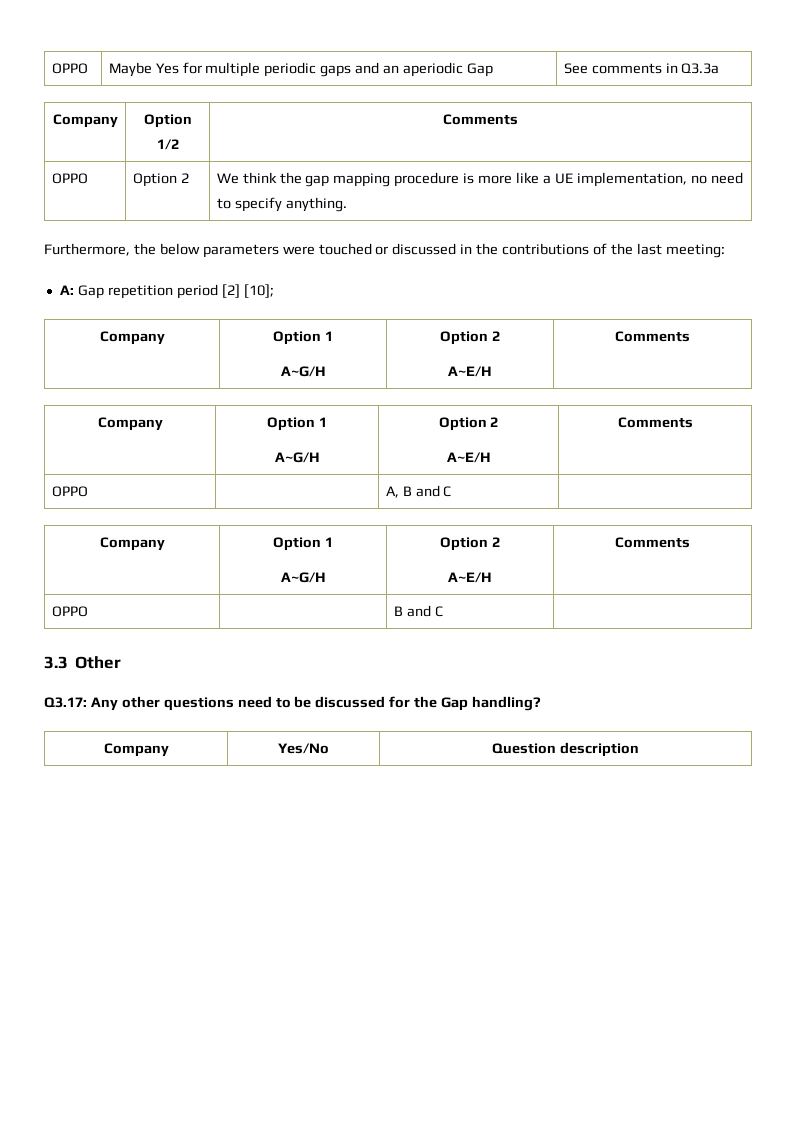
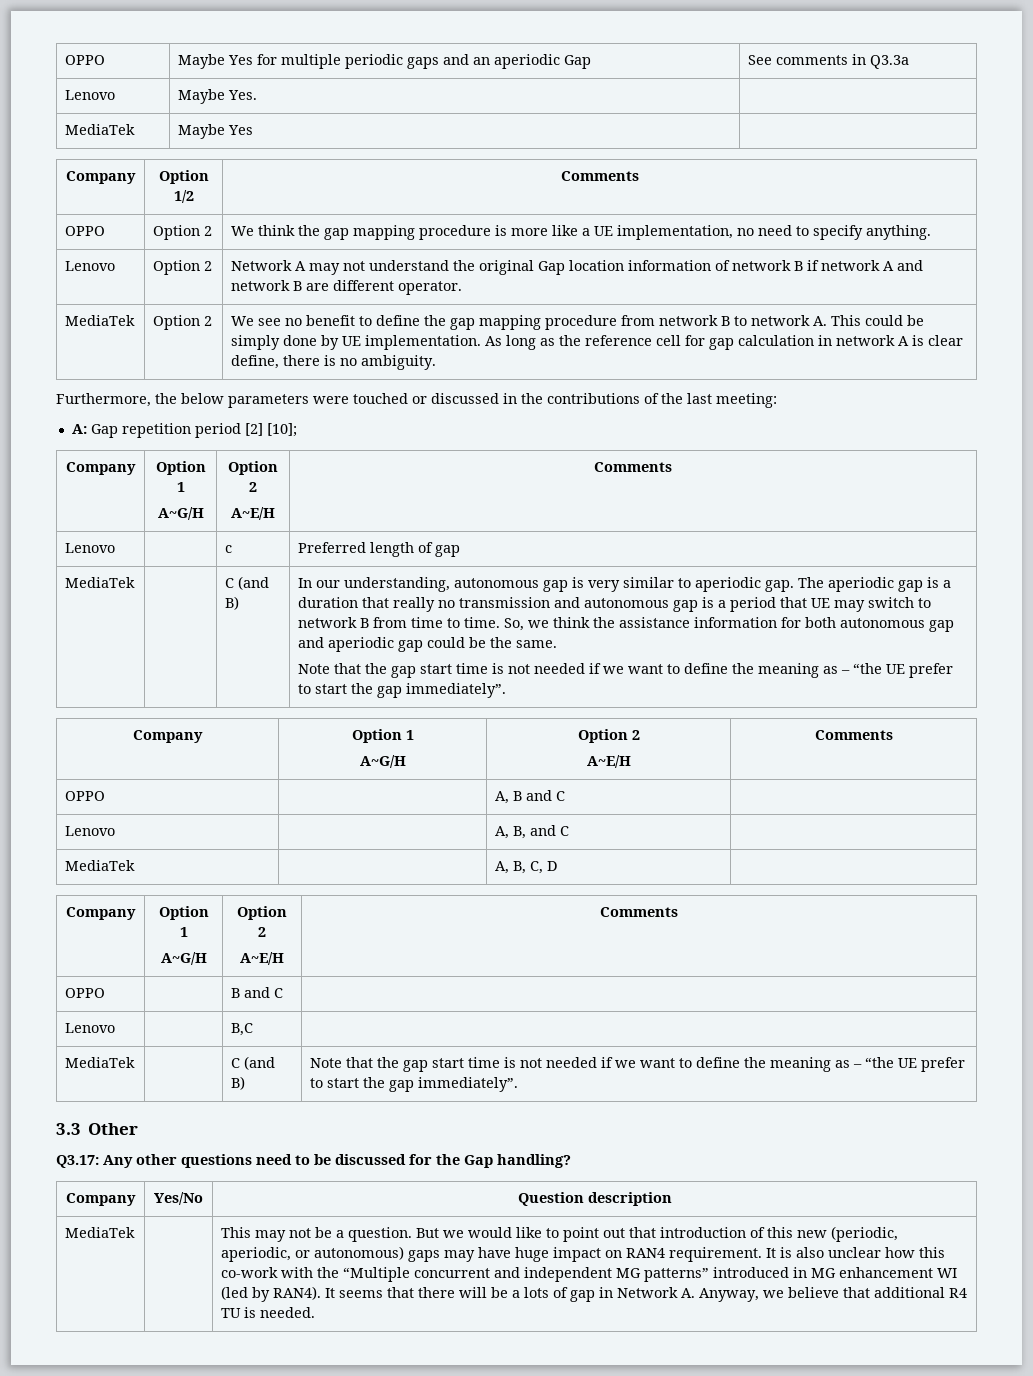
+ Lenovo | Maybe Yes. |
+ MediaTek | Maybe Yes |
+ Lenovo | Option 2 | Network A may not understand the original Gap location information of network B if network A and network B are different operator.
+ MediaTek | Option 2 | We see no benefit to define the gap mapping procedure from network B to network A. This could be simply done by UE implementation. As long as the reference cell for gap calculation in network A is clear define, there is no ambiguity.
+ Lenovo | | c | Preferred length of gap
+ MediaTek | | C (and B) | In our understanding, autonomous gap is very similar to aperiodic gap. The aperiodic gap is a duration that really no transmission and autonomous gap is a period that UE may switch to network B from time to time. So, we think the assistance information for both autonomous gap and aperiodic gap could be the same.
+ Note that the gap start time is not needed if we want to define the meaning as – “the UE prefer to start the gap immediately”.
+ Lenovo | | A, B, and C |
+ MediaTek | | A, B, C, D |
+ Lenovo | | B,C |
+ MediaTek | | C (and B) | Note that the gap start time is not needed if we want to define the meaning as – “the UE prefer to start the gap immediately”.
+ MediaTek | | This may not be a question. But we would like to point out that introduction of this new (periodic, aperiodic, or autonomous) gaps may have huge impact on RAN4 requirement. It is also unclear how this co-work with the “Multiple concurrent and independent MG patterns” introduced in MG enhancement WI (led by RAN4). It seems that there will be a lots of gap in Network A. Anyway, we believe that additional R4 TU is needed.

